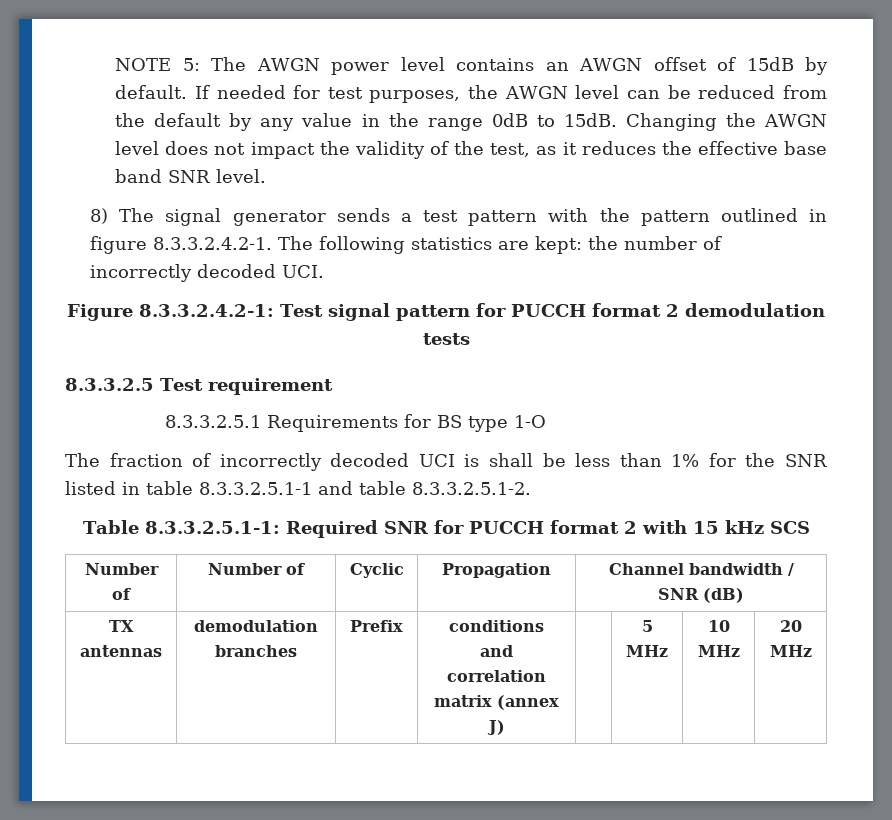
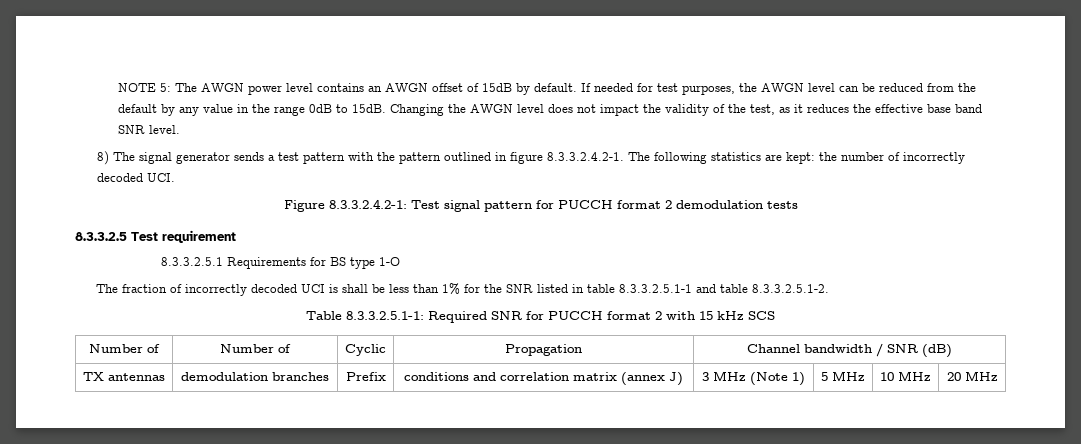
- TX antennas | demodulation branches | Prefix | conditions and correlation matrix (annex J) | | 5 MHz | 10 MHz | 20 MHz
+ TX antennas | demodulation branches | Prefix | conditions and correlation matrix (annex J) | 3 MHz (Note 1) | 5 MHz | 10 MHz | 20 MHz

